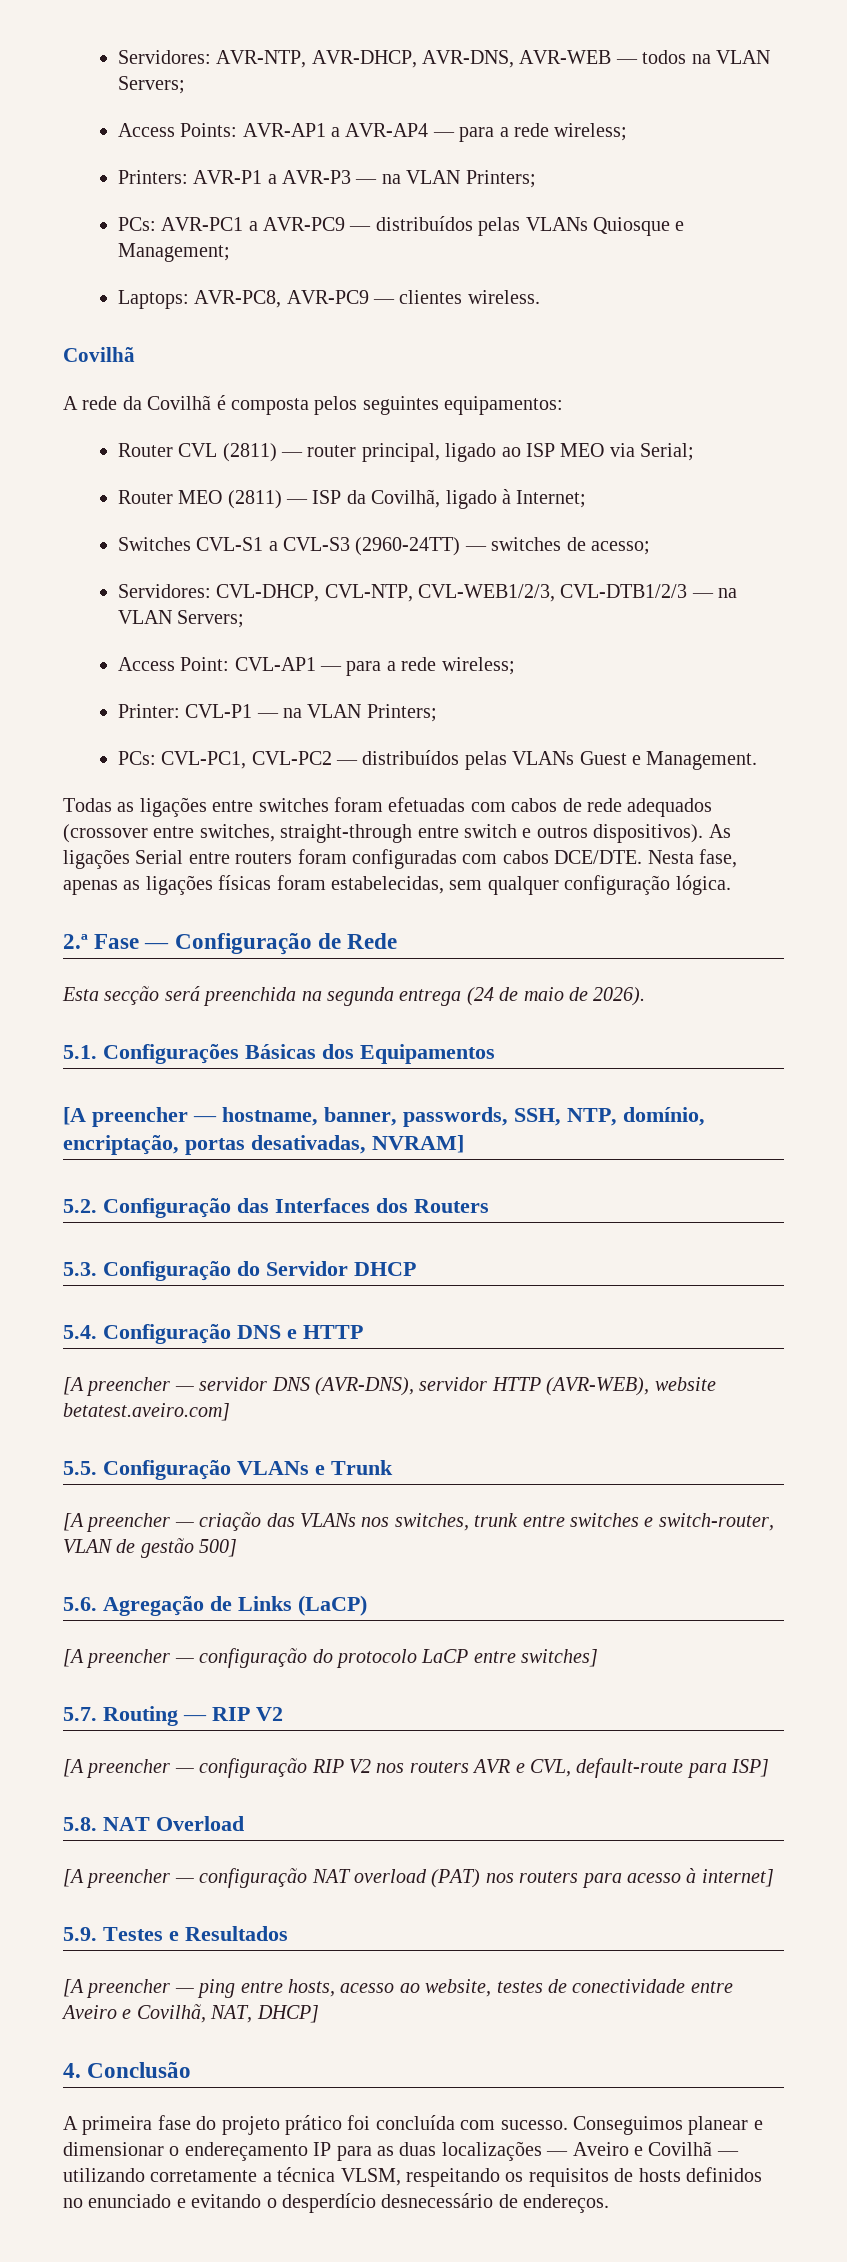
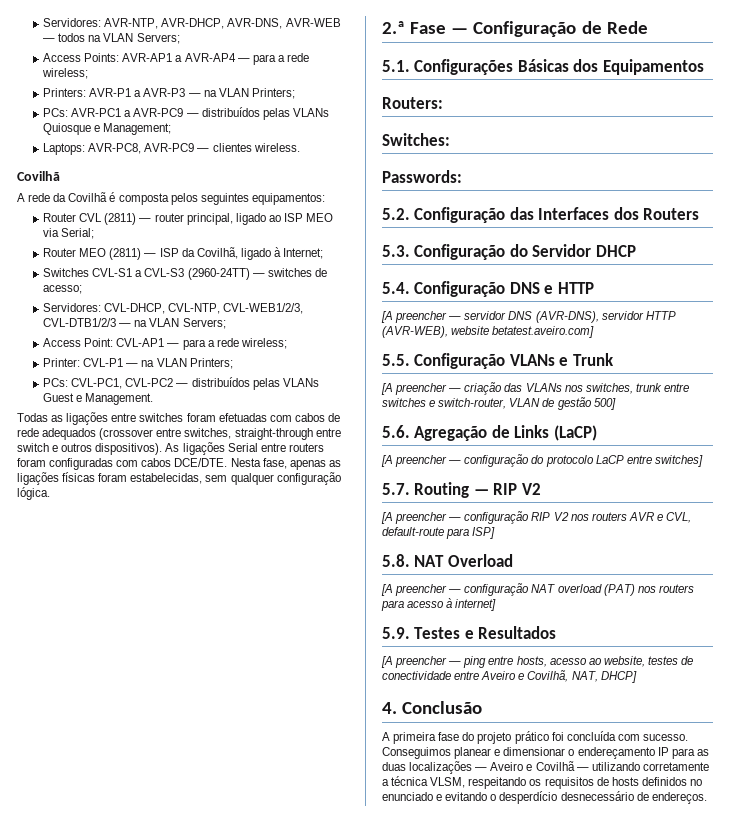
- Esta secção será preenchida na segunda entrega (24 de maio de 2026).
- [A preencher — hostname, banner, passwords, SSH, NTP, domínio, encriptação, portas desativadas, NVRAM]
+ Routers:
+ Switches:
+ Passwords:

